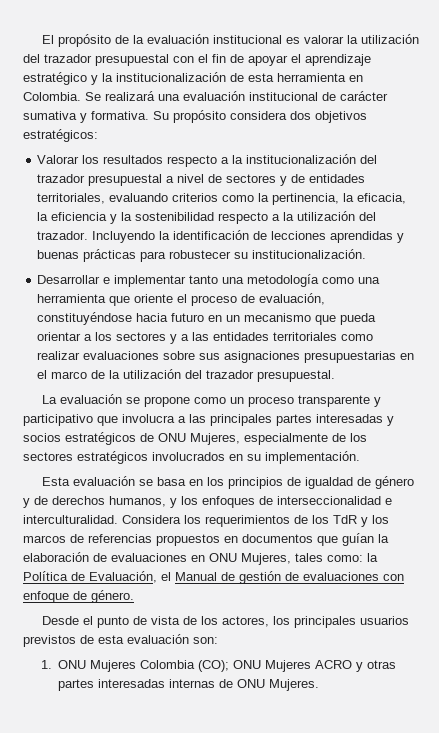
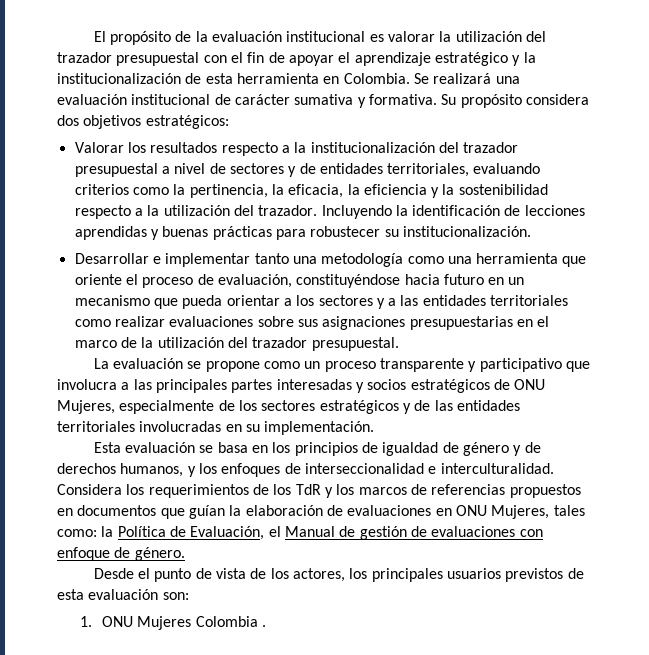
- La evaluación se propone como un proceso transparente y participativo que involucra a las principales partes interesadas y socios estratégicos de ONU Mujeres, especialmente de los sectores estratégicos involucrados en su implementación.
+ La evaluación se propone como un proceso transparente y participativo que involucra a las principales partes interesadas y socios estratégicos de ONU Mujeres, especialmente de los sectores estratégicos y de las entidades territoriales involucradas en su implementación.
- 1. ONU Mujeres Colombia (CO); ONU Mujeres ACRO y otras partes interesadas internas de ONU Mujeres.
+ 1. ONU Mujeres Colombia .

